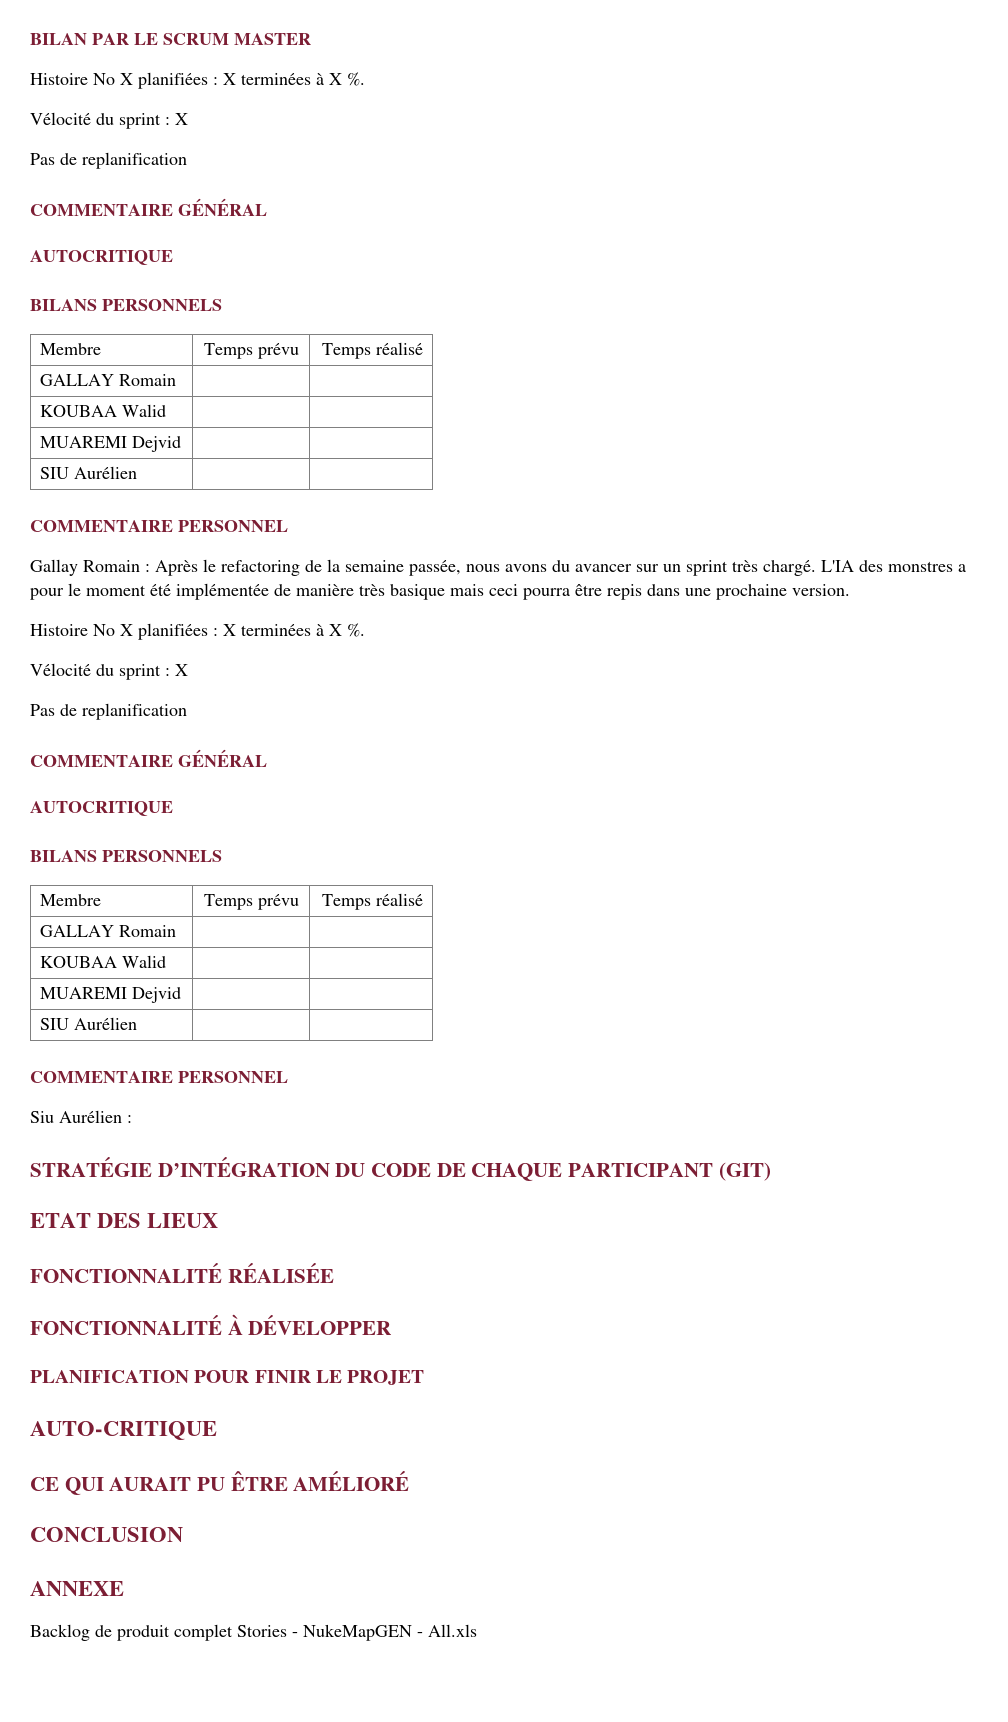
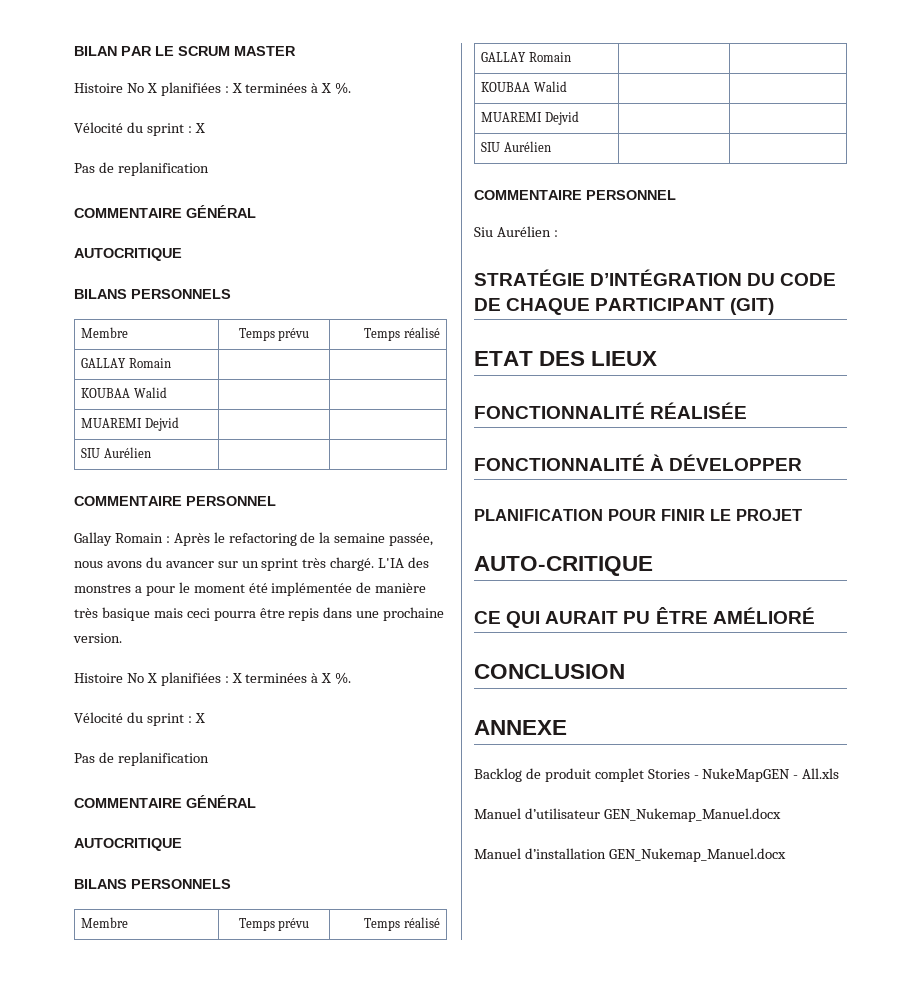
+ Manuel d’utilisateur GEN_Nukemap_Manuel.docx
+ Manuel d’installation GEN_Nukemap_Manuel.docx

